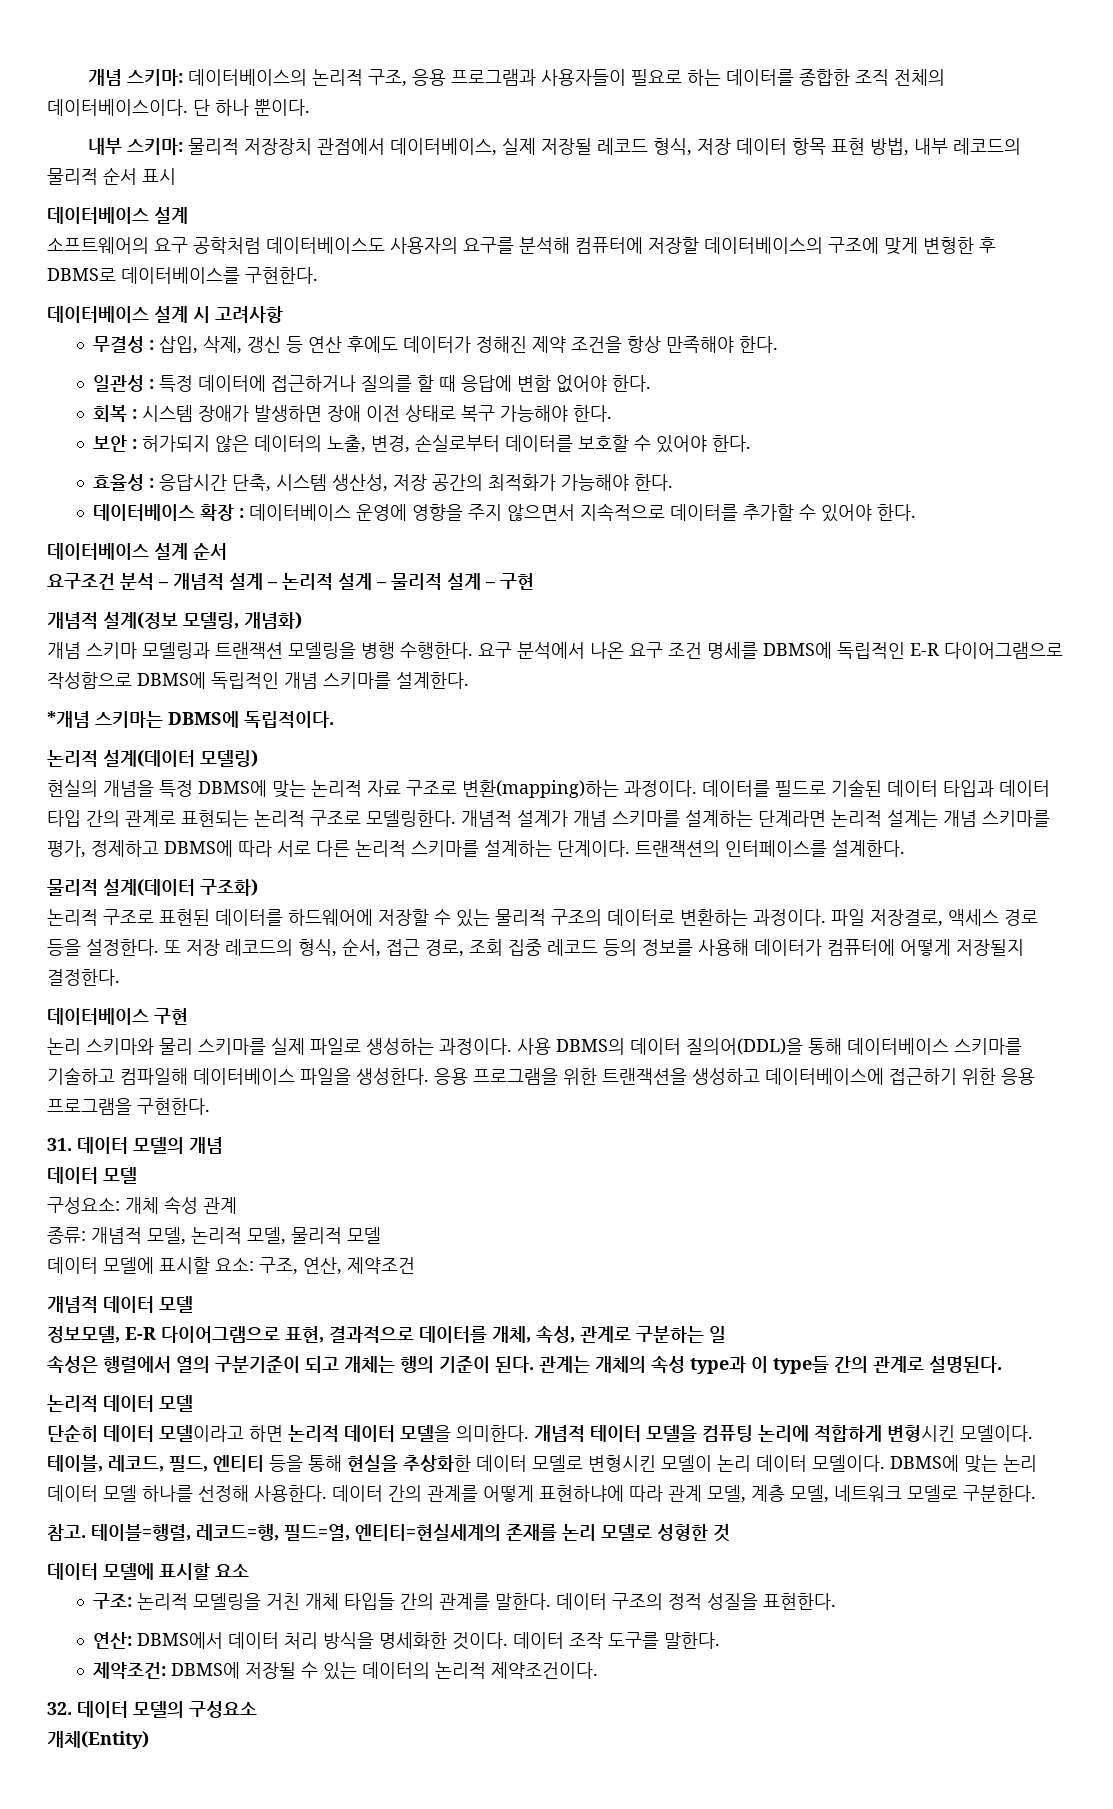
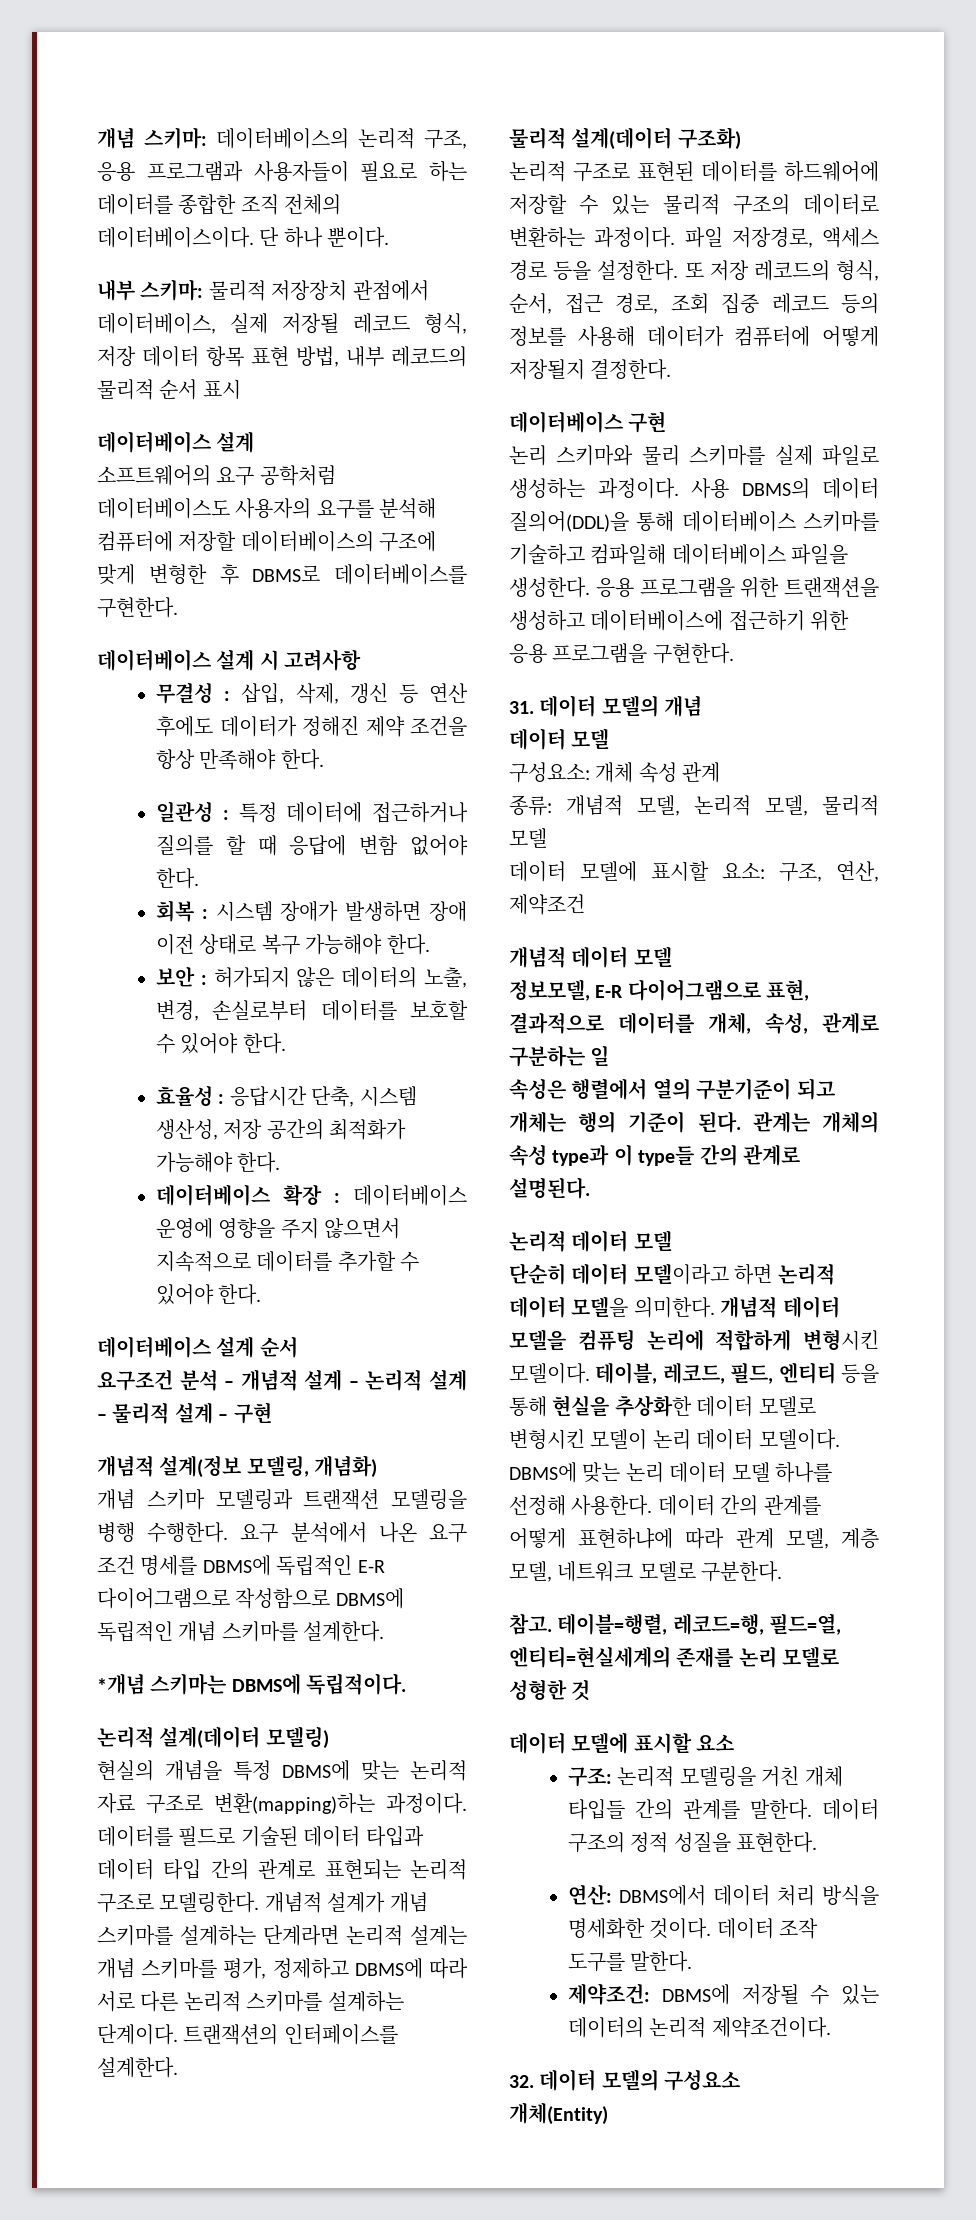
- 파일 저장결로, 액세스 경로 등을 설정한다.
+ 파일 저장경로, 액세스 경로 등을 설정한다.

